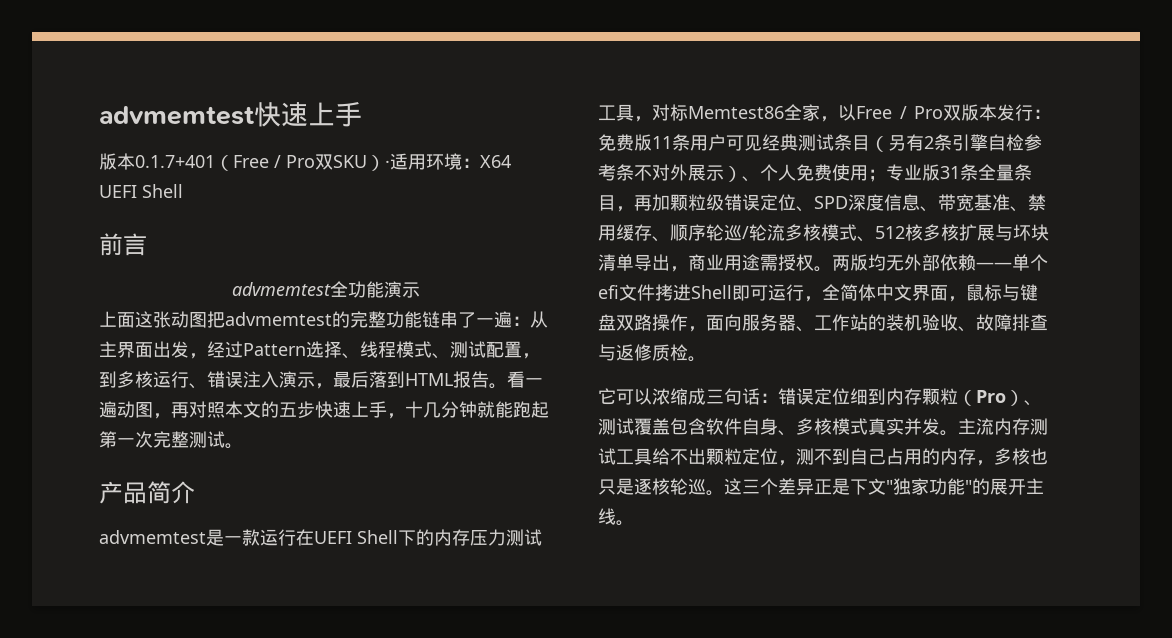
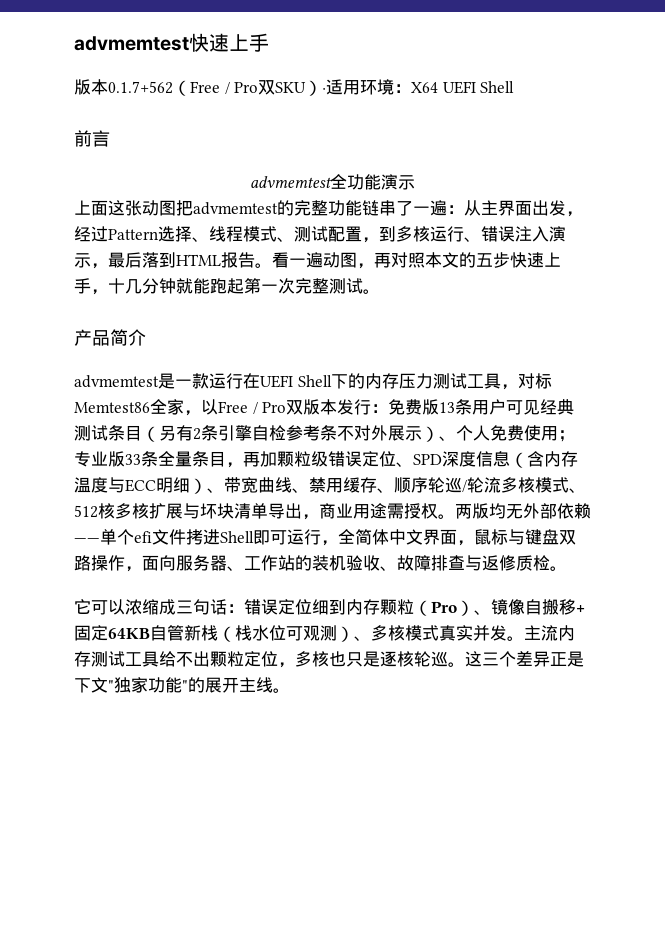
- 版本0.1.7+401（Free / Pro双SKU）·适用环境：X64 UEFI Shell
+ 版本0.1.7+562（Free / Pro双SKU）·适用环境：X64 UEFI Shell
- 免费版11条用户可见经典测试条目（另有2条引擎自检参考条不对外展示）、个人免费使用；
+ 免费版13条用户可见经典测试条目（另有2条引擎自检参考条不对外展示）、个人免费使用；
- 专业版31条全量条目，再加颗粒级错误定位、SPD深度信息、带宽基准、禁用缓存、顺序轮巡/轮流多核模式、512核多核扩展与坏块清单导出，商业用途需授权。
+ 专业版33条全量条目，再加颗粒级错误定位、SPD深度信息（含内存温度与ECC明细）、带宽曲线、禁用缓存、顺序轮巡/轮流多核模式、512核多核扩展与坏块清单导出，商业用途需授权。
- 它可以浓缩成三句话：错误定位细到内存颗粒（Pro）、测试覆盖包含软件自身、多核模式真实并发。
+ 它可以浓缩成三句话：错误定位细到内存颗粒（Pro）、镜像自搬移+固定64KB自管新栈（栈水位可观测）、多核模式真实并发。
- 主流内存测试工具给不出颗粒定位，测不到自己占用的内存，多核也只是逐核轮巡。
+ 主流内存测试工具给不出颗粒定位，多核也只是逐核轮巡。

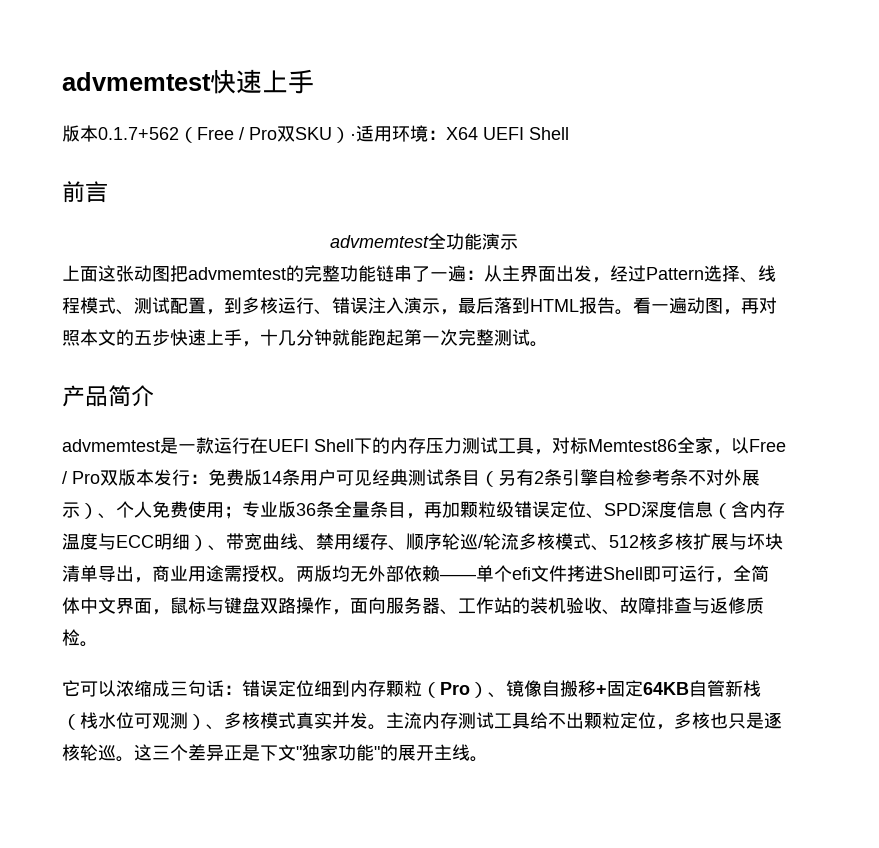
- 免费版13条用户可见经典测试条目（另有2条引擎自检参考条不对外展示）、个人免费使用；
+ 免费版14条用户可见经典测试条目（另有2条引擎自检参考条不对外展示）、个人免费使用；
- 专业版33条全量条目，再加颗粒级错误定位、SPD深度信息（含内存温度与ECC明细）、带宽曲线、禁用缓存、顺序轮巡/轮流多核模式、512核多核扩展与坏块清单导出，商业用途需授权。
+ 专业版36条全量条目，再加颗粒级错误定位、SPD深度信息（含内存温度与ECC明细）、带宽曲线、禁用缓存、顺序轮巡/轮流多核模式、512核多核扩展与坏块清单导出，商业用途需授权。

